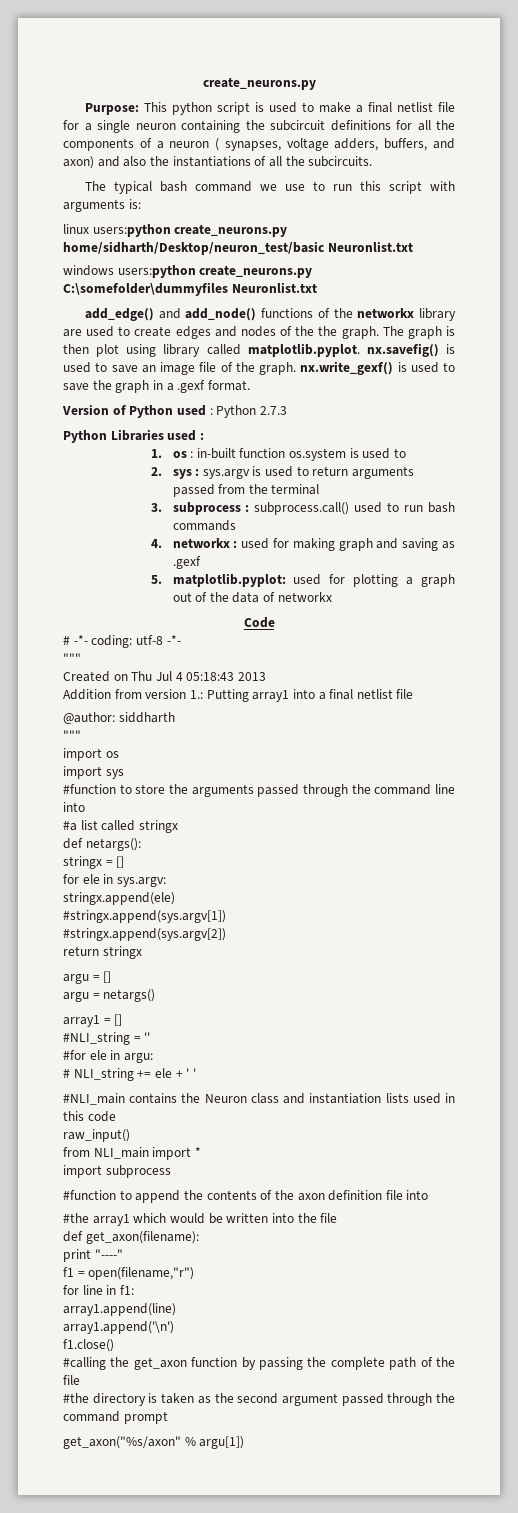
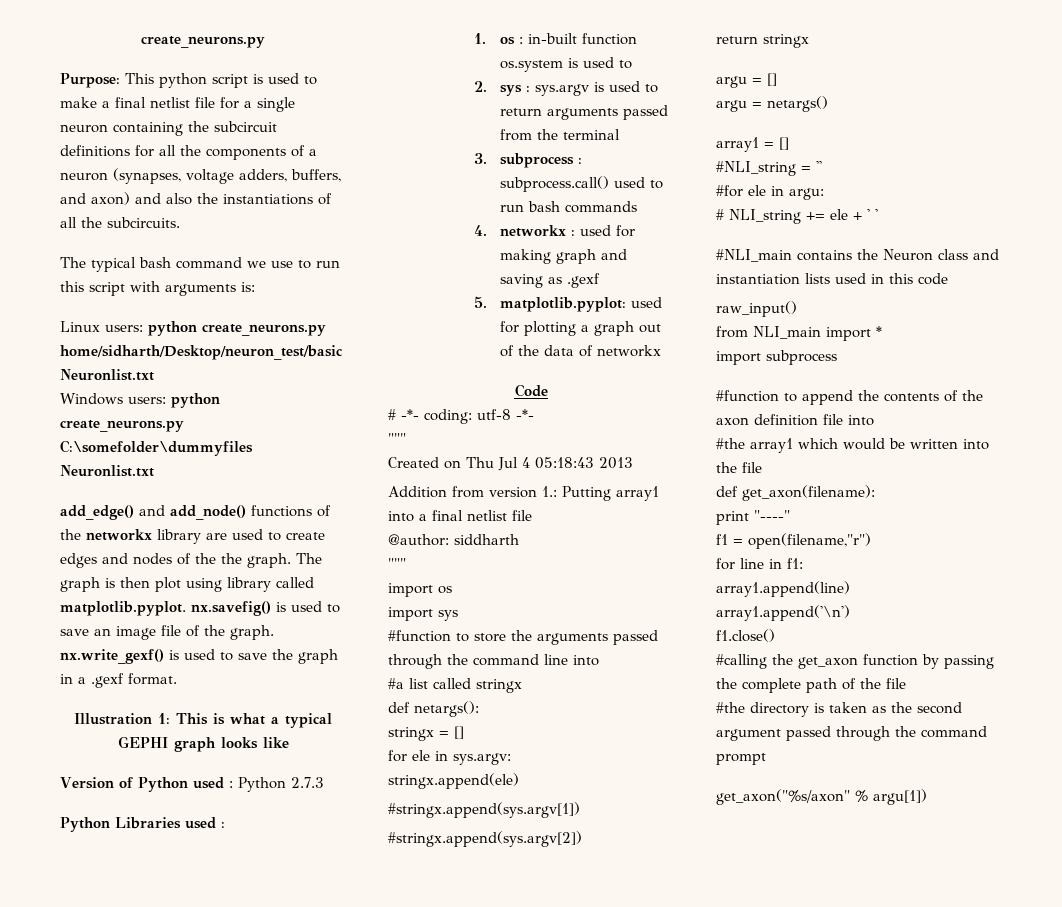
- Purpose: This python script is used to make a final netlist file for a single neuron containing the subcircuit definitions for all the components of a neuron ( synapses, voltage adders, buffers, and axon) and also the instantiations of all the subcircuits.
+ Purpose: This python script is used to make a final netlist file for a single neuron containing the subcircuit definitions for all the components of a neuron (synapses, voltage adders, buffers, and axon) and also the instantiations of all the subcircuits.
- linux users:python create_neurons.py home/sidharth/Desktop/neuron_test/basic Neuronlist.txt
+ Linux users: python create_neurons.py home/sidharth/Desktop/neuron_test/basic Neuronlist.txt
- windows users:python create_neurons.py C:\somefolder\dummyfiles Neuronlist.txt
+ Windows users: python create_neurons.py C:\somefolder\dummyfiles Neuronlist.txt
+ Illustration 1: This is what a typical GEPHI graph looks like

